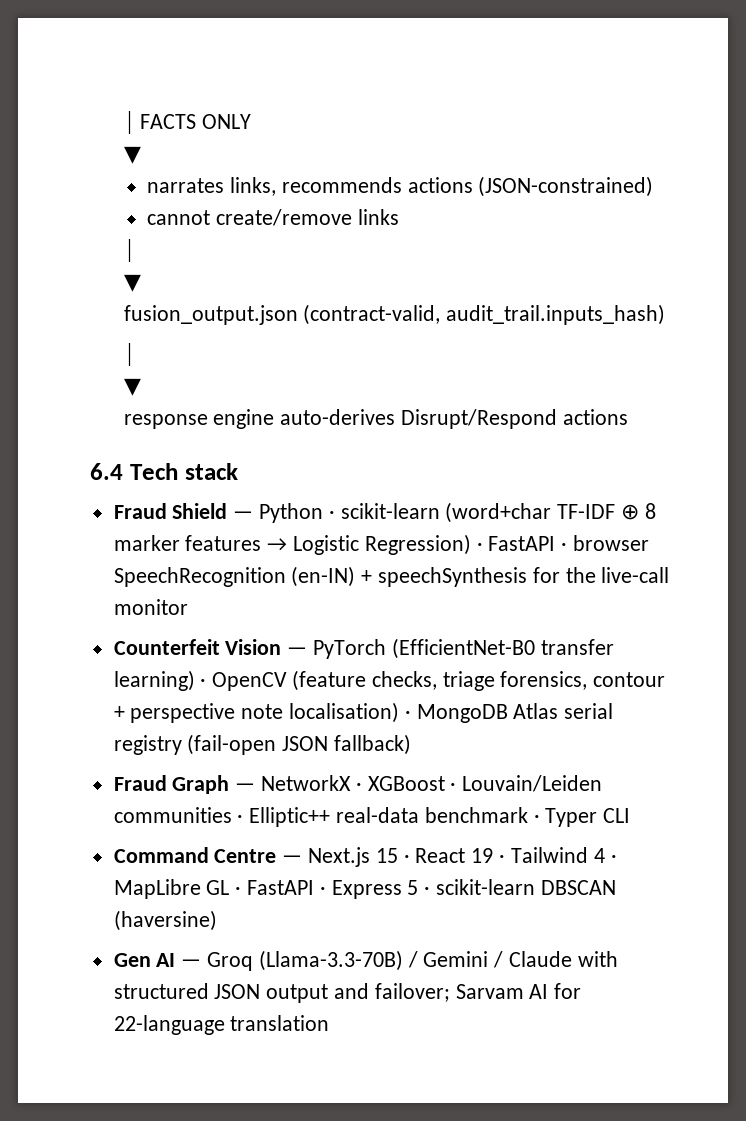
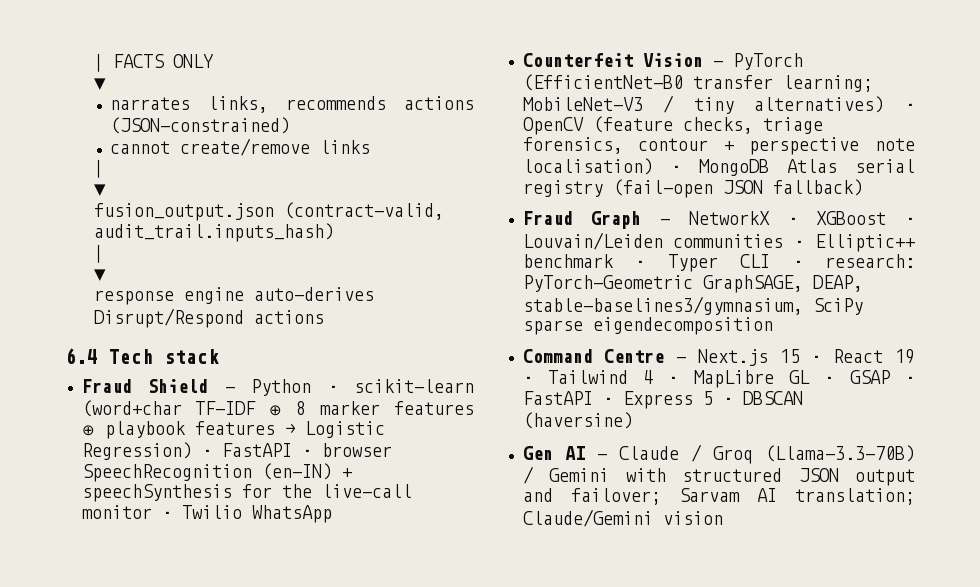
- Fraud Shield — Python · scikit-learn (word+char TF-IDF ⊕ 8 marker features → Logistic Regression) · FastAPI · browser SpeechRecognition (en-IN) + speechSynthesis for the live-call monitor
+ Fraud Shield — Python · scikit-learn (word+char TF-IDF ⊕ 8 marker features ⊕ playbook features → Logistic Regression) · FastAPI · browser SpeechRecognition (en-IN) + speechSynthesis for the live-call monitor · Twilio WhatsApp
- Counterfeit Vision — PyTorch (EfficientNet-B0 transfer learning) · OpenCV (feature checks, triage forensics, contour + perspective note localisation) · MongoDB Atlas serial registry (fail-open JSON fallback)
+ Counterfeit Vision — PyTorch (EfficientNet-B0 transfer learning; MobileNet-V3 / tiny alternatives) · OpenCV (feature checks, triage forensics, contour + perspective note localisation) · MongoDB Atlas serial registry (fail-open JSON fallback)
- Fraud Graph — NetworkX · XGBoost · Louvain/Leiden communities · Elliptic++ real-data benchmark · Typer CLI
+ Fraud Graph — NetworkX · XGBoost · Louvain/Leiden communities · Elliptic++ benchmark · Typer CLI · research: PyTorch-Geometric GraphSAGE, DEAP, stable-baselines3/gymnasium, SciPy sparse eigendecomposition
- Command Centre — Next.js 15 · React 19 · Tailwind 4 · MapLibre GL · FastAPI · Express 5 · scikit-learn DBSCAN (haversine)
+ Command Centre — Next.js 15 · React 19 · Tailwind 4 · MapLibre GL · GSAP · FastAPI · Express 5 · DBSCAN (haversine)
- Gen AI — Groq (Llama-3.3-70B) / Gemini / Claude with structured JSON output and failover; Sarvam AI for 22-language translation
+ Gen AI — Claude / Groq (Llama-3.3-70B) / Gemini with structured JSON output and failover; Sarvam AI translation; Claude/Gemini vision

